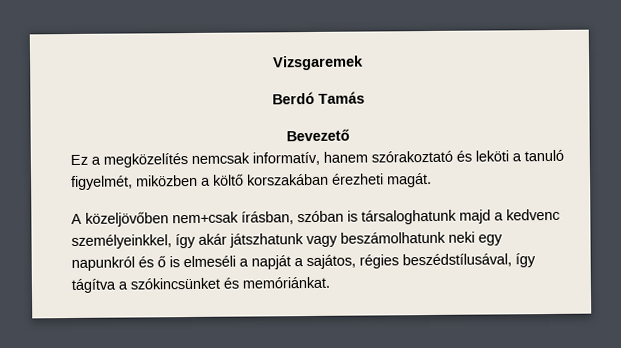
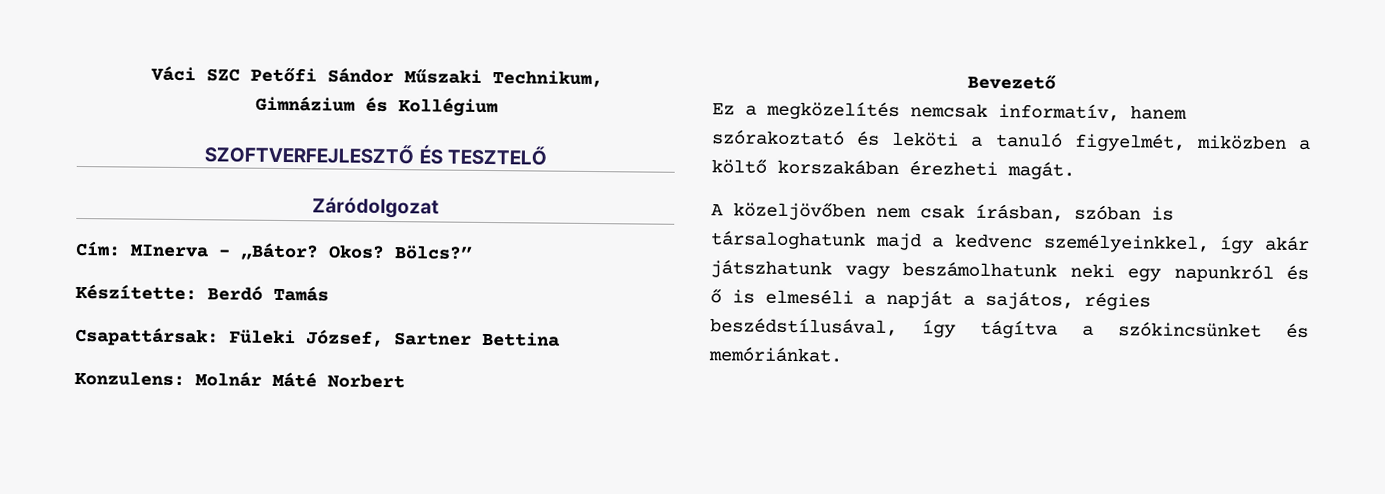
- Vizsgaremek
- Berdó Tamás
+ Váci SZC Petőfi Sándor Műszaki Technikum,
+ Gimnázium és Kollégium
+ SZOFTVERFEJLESZTŐ ÉS TESZTELŐ
+ Záródolgozat
+ Cím: MInerva – „Bátor? Okos? Bölcs?”
+ Készítette: Berdó Tamás
+ Csapattársak: Füleki József, Sartner Bettina
+ Konzulens: Molnár Máté Norbert
- A közeljövőben nem+csak írásban, szóban is társaloghatunk majd a kedvenc személyeinkkel, így akár játszhatunk vagy beszámolhatunk neki egy napunkról és ő is elmeséli a napját a sajátos, régies beszédstílusával, így tágítva a szókincsünket és memóriánkat.
+ A közeljövőben nem csak írásban, szóban is társaloghatunk majd a kedvenc személyeinkkel, így akár játszhatunk vagy beszámolhatunk neki egy napunkról és ő is elmeséli a napját a sajátos, régies beszédstílusával, így tágítva a szókincsünket és memóriánkat.

